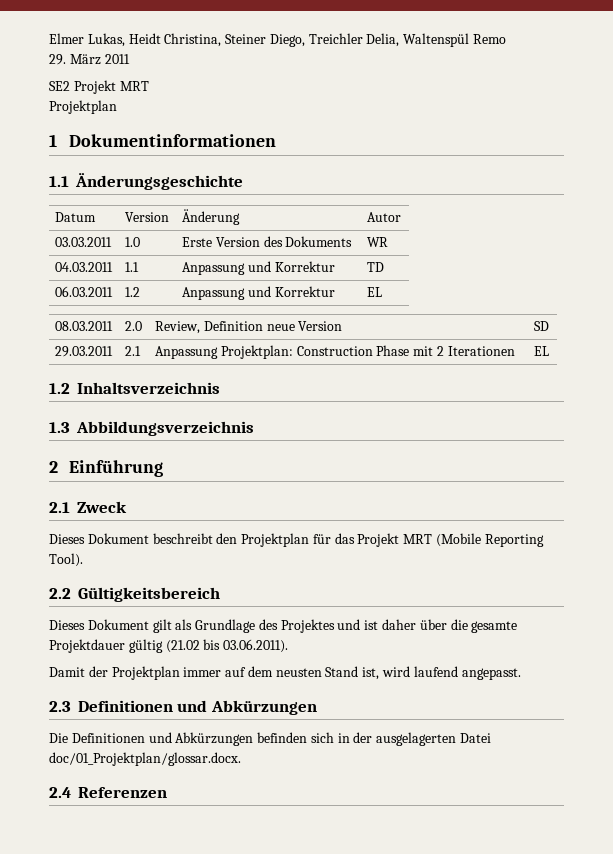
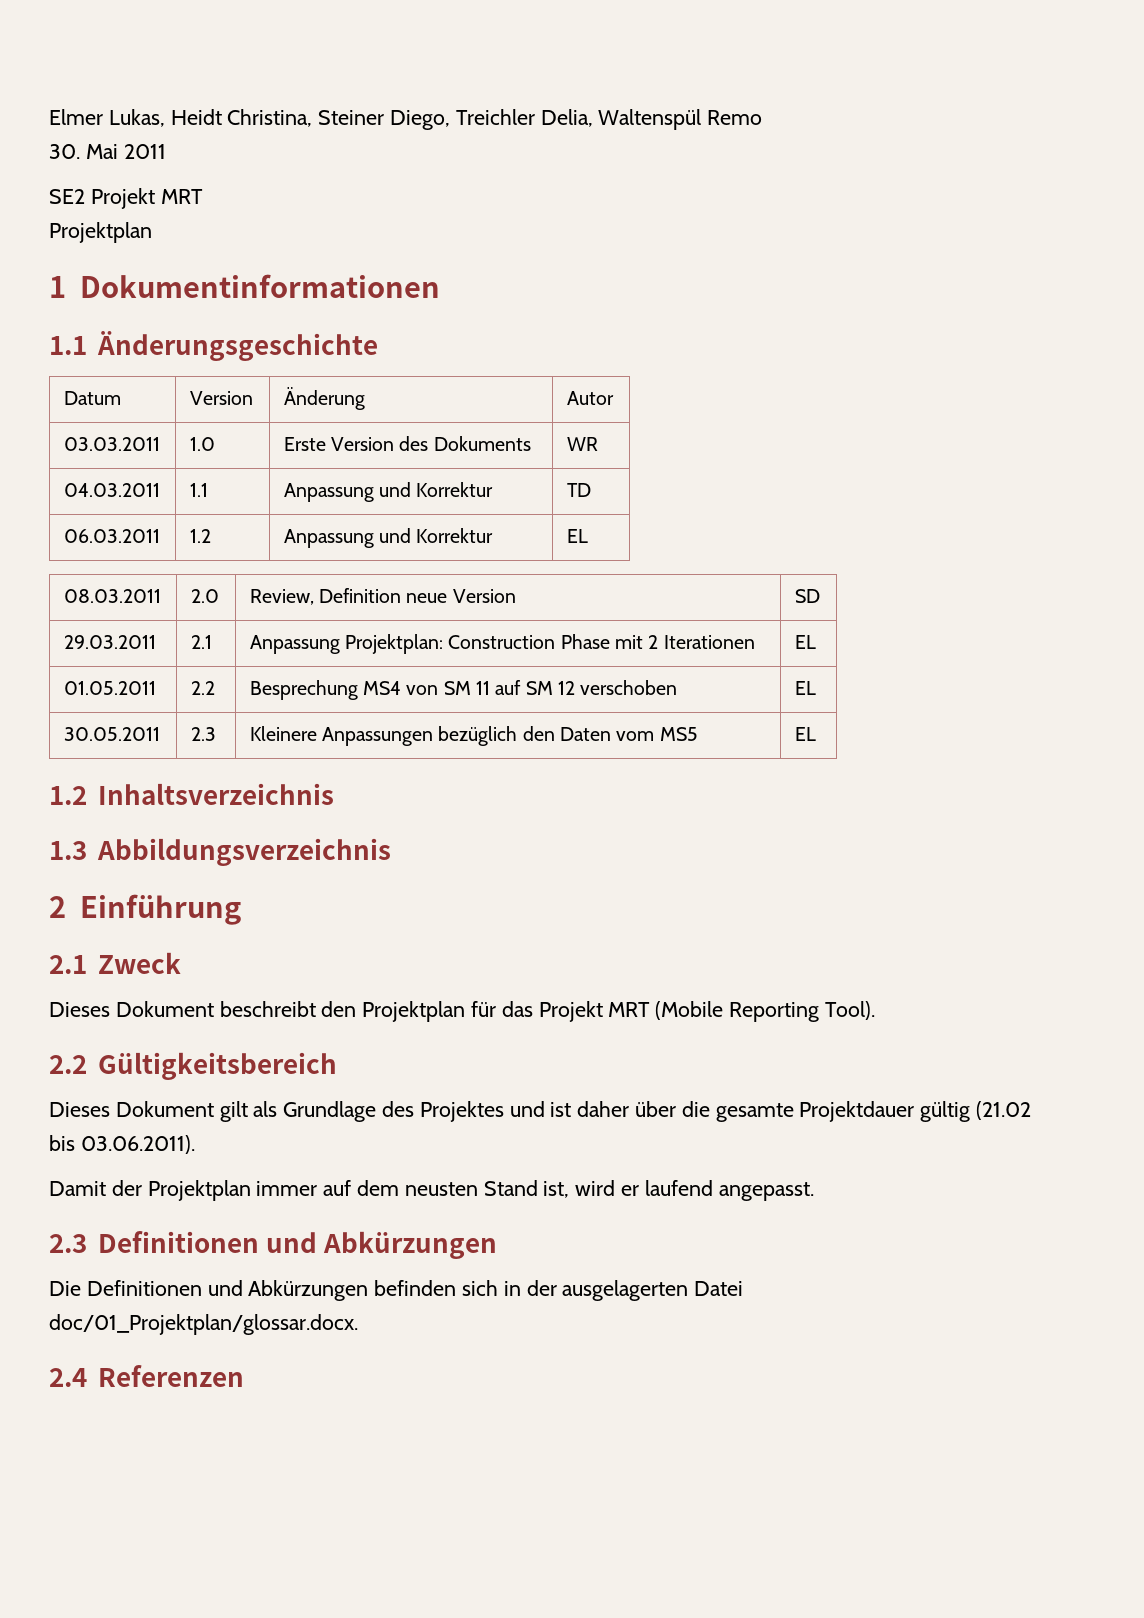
- 29. März 2011
+ 30. Mai 2011
+ 01.05.2011 | 2.2 | Besprechung MS4 von SM 11 auf SM 12 verschoben | EL
+ 30.05.2011 | 2.3 | Kleinere Anpassungen bezüglich den Daten vom MS5 | EL
- Damit der Projektplan immer auf dem neusten Stand ist, wird laufend angepasst.
+ Damit der Projektplan immer auf dem neusten Stand ist, wird er laufend angepasst.

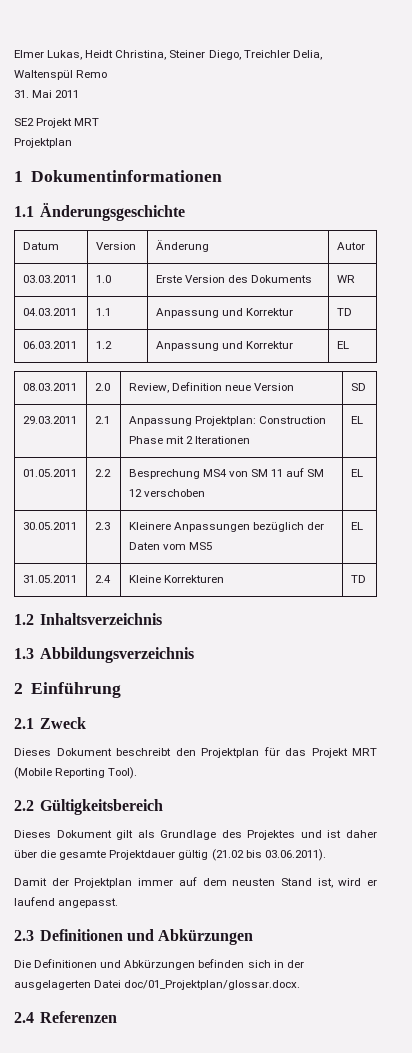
- 30. Mai 2011
+ 31. Mai 2011
- 30.05.2011 | 2.3 | Kleinere Anpassungen bezüglich den Daten vom MS5 | EL
+ 30.05.2011 | 2.3 | Kleinere Anpassungen bezüglich der Daten vom MS5 | EL
+ 31.05.2011 | 2.4 | Kleine Korrekturen | TD

